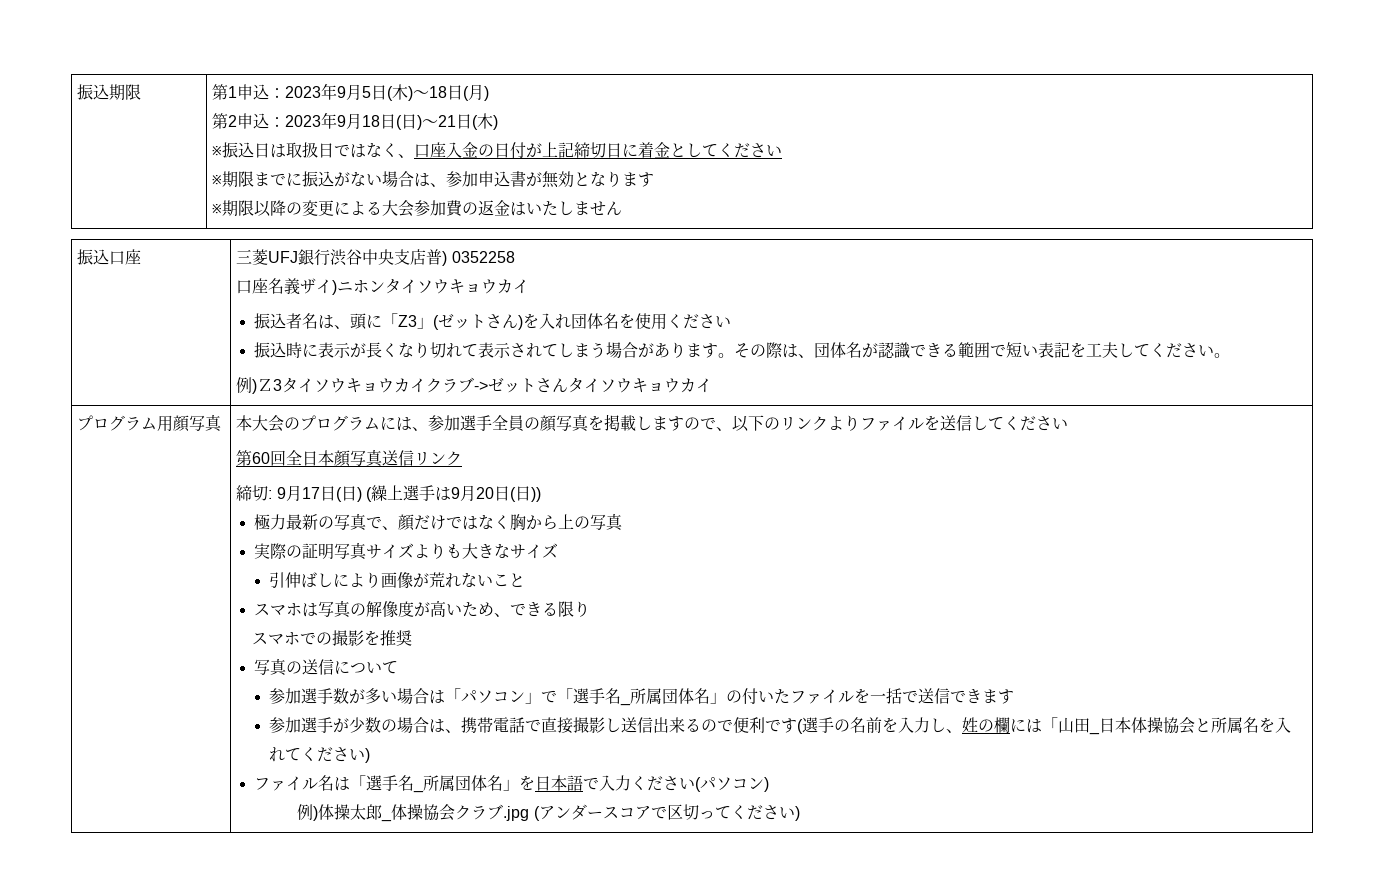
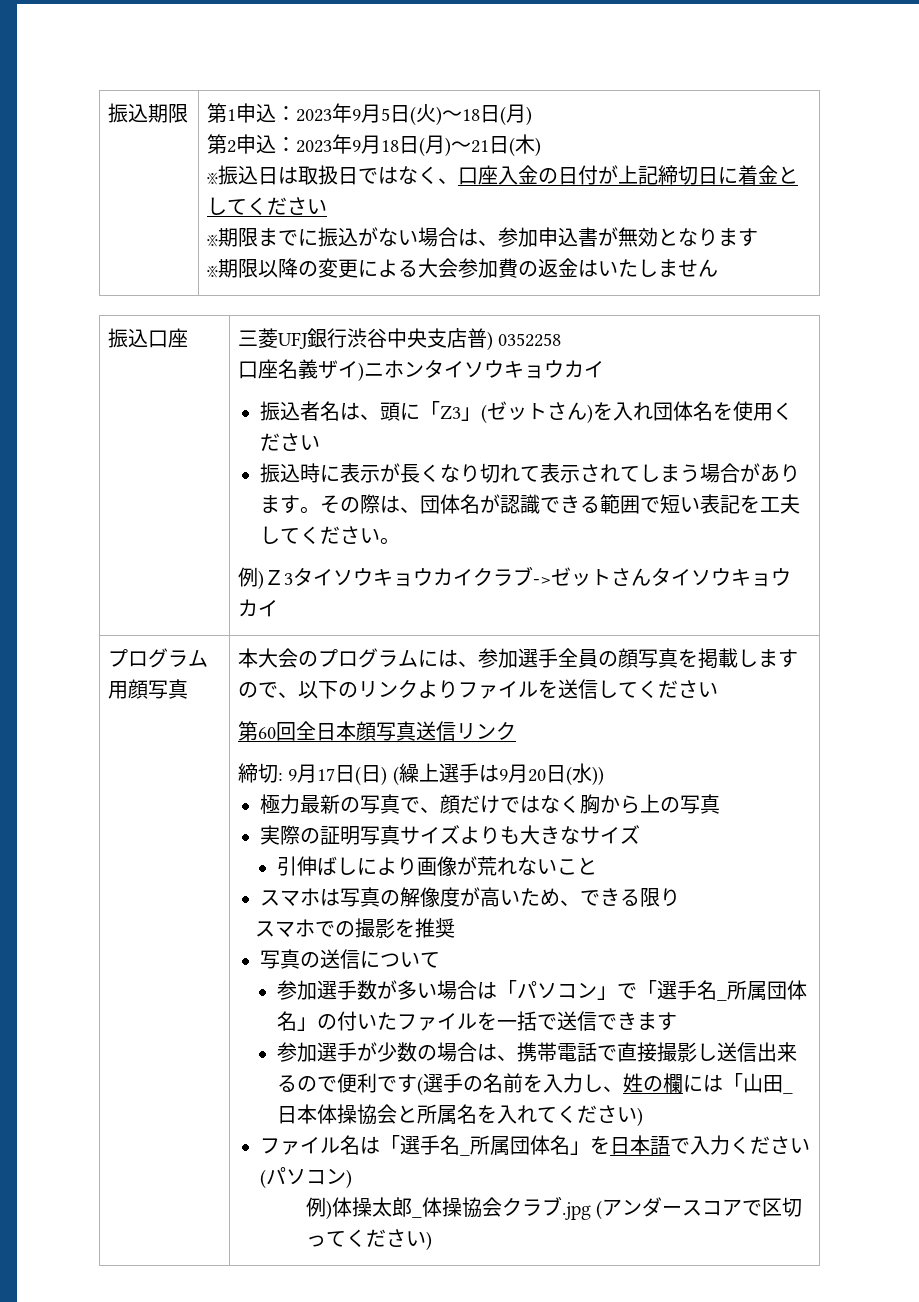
- 第1申込：2023年9月5日(木)～18日(月)
+ 第1申込：2023年9月5日(火)～18日(月)
- 第2申込：2023年9月18日(日)〜21日(木)
+ 第2申込：2023年9月18日(月)〜21日(木)
- 締切: 9月17日(日) (繰上選手は9月20日(日))
+ 締切: 9月17日(日) (繰上選手は9月20日(水))

